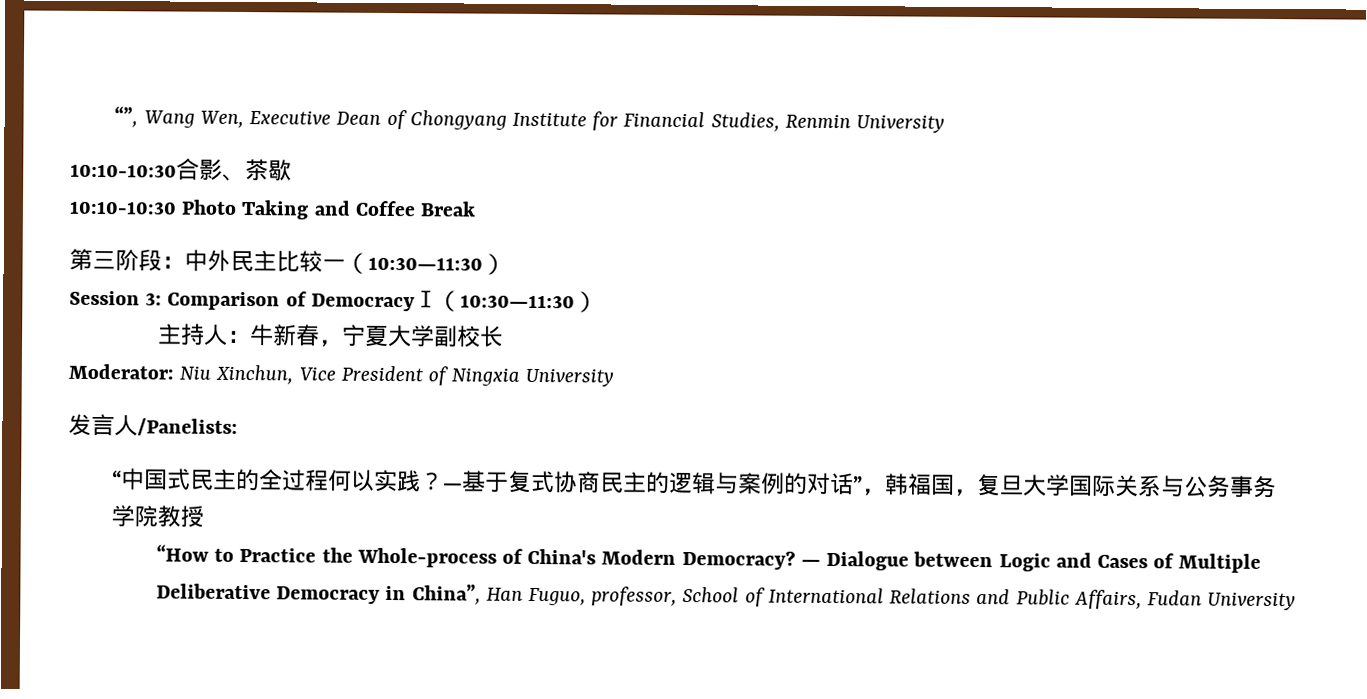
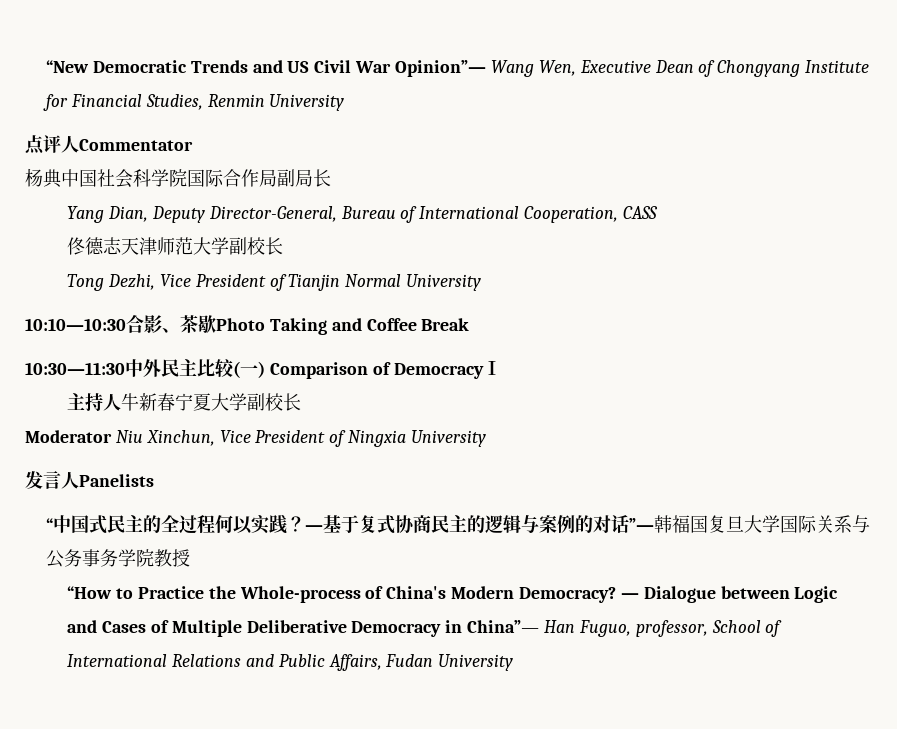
- “”, Wang Wen, Executive Dean of Chongyang Institute for Financial Studies, Renmin University
+ “New Democratic Trends and US Civil War Opinion”— Wang Wen, Executive Dean of Chongyang Institute for Financial Studies, Renmin University
- 10:10-10:30合影、茶歇
- 10:10-10:30 Photo Taking and Coffee Break
+ 点评人Commentator
+ 杨典中国社会科学院国际合作局副局长
+ Yang Dian, Deputy Director-General, Bureau of International Cooperation, CASS
+ 佟德志天津师范大学副校长
+ Tong Dezhi, Vice President of Tianjin Normal University
+ 10:10—10:30合影、茶歇Photo Taking and Coffee Break
- 第三阶段：中外民主比较一（10:30—11:30）
- Session 3: Comparison of DemocracyⅠ（10:30—11:30）
+ 10:30—11:30中外民主比较(一) Comparison of DemocracyⅠ
- 主持人：牛新春，宁夏大学副校长
+ 主持人牛新春宁夏大学副校长
- Moderator: Niu Xinchun, Vice President of Ningxia University
+ Moderator Niu Xinchun, Vice President of Ningxia University
- 发言人/Panelists:
+ 发言人Panelists
- —基于复式协商民主的逻辑与案例的对话”，韩福国，复旦大学国际关系与公务事务学院教授
+ —基于复式协商民主的逻辑与案例的对话”—韩福国复旦大学国际关系与公务事务学院教授
- — Dialogue between Logic and Cases of Multiple Deliberative Democracy in China”, Han Fuguo, professor, School of International Relations and Public Affairs, Fudan University
+ — Dialogue between Logic and Cases of Multiple Deliberative Democracy in China”— Han Fuguo, professor, School of International Relations and Public Affairs, Fudan University

